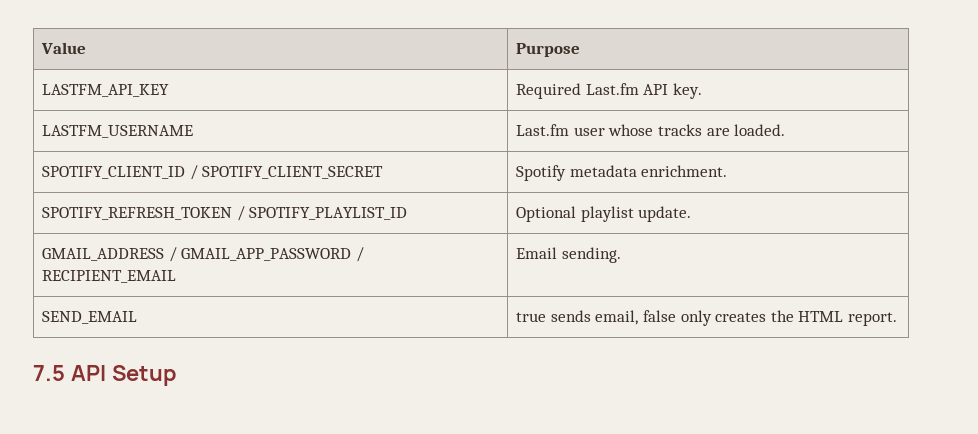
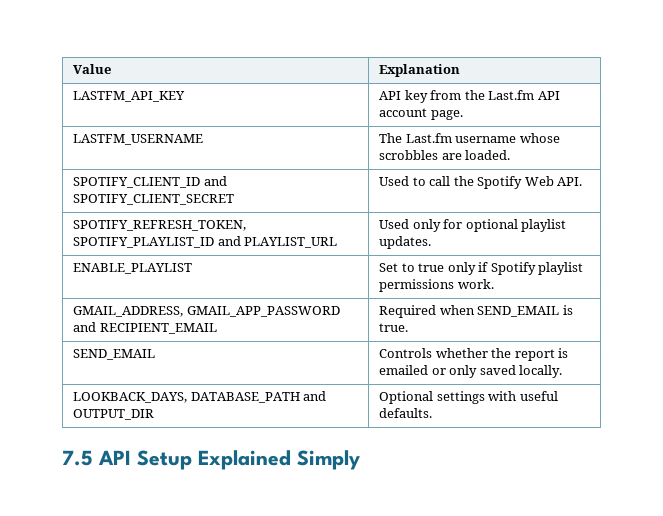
- Value | Purpose
+ Value | Explanation
- LASTFM_API_KEY | Required Last.fm API key.
- LASTFM_USERNAME | Last.fm user whose tracks are loaded.
+ LASTFM_API_KEY | API key from the Last.fm API account page.
+ LASTFM_USERNAME | The Last.fm username whose scrobbles are loaded.
- SPOTIFY_CLIENT_ID / SPOTIFY_CLIENT_SECRET | Spotify metadata enrichment.
- SPOTIFY_REFRESH_TOKEN / SPOTIFY_PLAYLIST_ID | Optional playlist update.
- GMAIL_ADDRESS / GMAIL_APP_PASSWORD / RECIPIENT_EMAIL | Email sending.
- SEND_EMAIL | true sends email, false only creates the HTML report.
+ SPOTIFY_CLIENT_ID and SPOTIFY_CLIENT_SECRET | Used to call the Spotify Web API.
+ SPOTIFY_REFRESH_TOKEN, SPOTIFY_PLAYLIST_ID and PLAYLIST_URL | Used only for optional playlist updates.
+ ENABLE_PLAYLIST | Set to true only if Spotify playlist permissions work.
+ GMAIL_ADDRESS, GMAIL_APP_PASSWORD and RECIPIENT_EMAIL | Required when SEND_EMAIL is true.
+ SEND_EMAIL | Controls whether the report is emailed or only saved locally.
+ LOOKBACK_DAYS, DATABASE_PATH and OUTPUT_DIR | Optional settings with useful defaults.
- 7.5 API Setup
+ 7.5 API Setup Explained Simply

